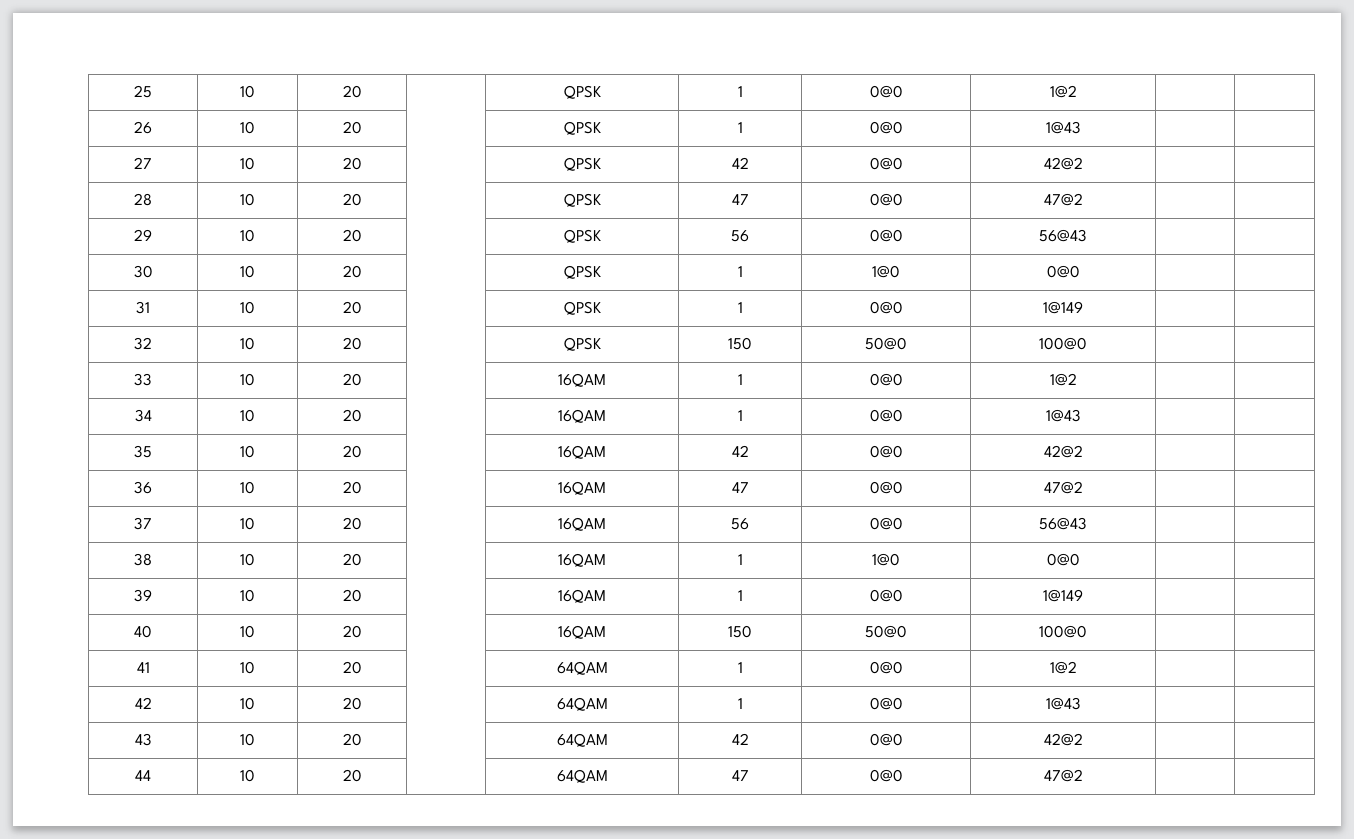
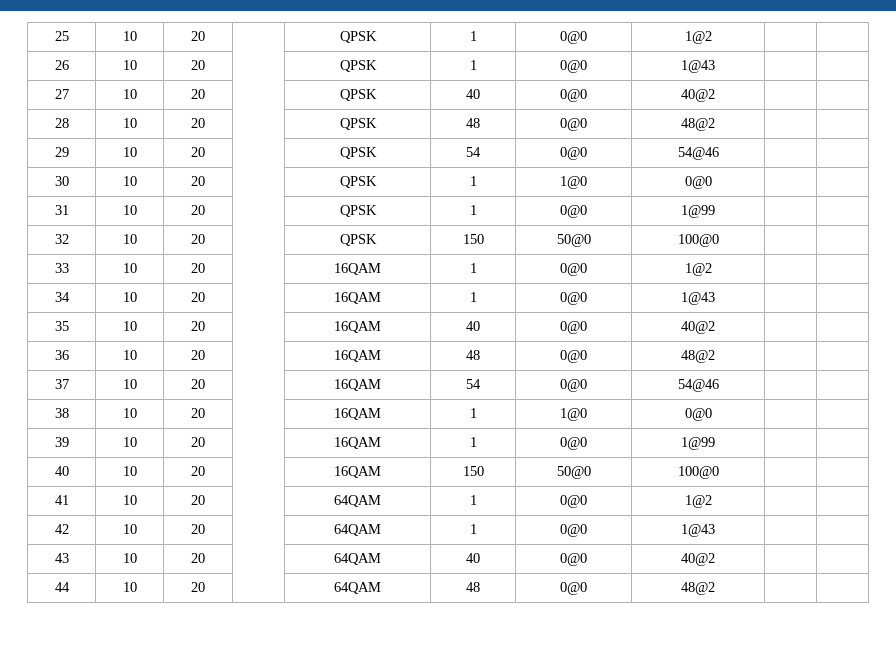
- 27 | 10 | 20 | | QPSK | 42 | 0@0 | 42@2 | |
+ 27 | 10 | 20 | | QPSK | 40 | 0@0 | 40@2 | |
- 28 | 10 | 20 | | QPSK | 47 | 0@0 | 47@2 | |
+ 28 | 10 | 20 | | QPSK | 48 | 0@0 | 48@2 | |
- 29 | 10 | 20 | | QPSK | 56 | 0@0 | 56@43 | |
+ 29 | 10 | 20 | | QPSK | 54 | 0@0 | 54@46 | |
- 31 | 10 | 20 | | QPSK | 1 | 0@0 | 1@149 | |
+ 31 | 10 | 20 | | QPSK | 1 | 0@0 | 1@99 | |
- 35 | 10 | 20 | | 16QAM | 42 | 0@0 | 42@2 | |
+ 35 | 10 | 20 | | 16QAM | 40 | 0@0 | 40@2 | |
- 36 | 10 | 20 | | 16QAM | 47 | 0@0 | 47@2 | |
+ 36 | 10 | 20 | | 16QAM | 48 | 0@0 | 48@2 | |
- 37 | 10 | 20 | | 16QAM | 56 | 0@0 | 56@43 | |
+ 37 | 10 | 20 | | 16QAM | 54 | 0@0 | 54@46 | |
- 39 | 10 | 20 | | 16QAM | 1 | 0@0 | 1@149 | |
+ 39 | 10 | 20 | | 16QAM | 1 | 0@0 | 1@99 | |
- 43 | 10 | 20 | | 64QAM | 42 | 0@0 | 42@2 | |
+ 43 | 10 | 20 | | 64QAM | 40 | 0@0 | 40@2 | |
- 44 | 10 | 20 | | 64QAM | 47 | 0@0 | 47@2 | |
+ 44 | 10 | 20 | | 64QAM | 48 | 0@0 | 48@2 | |

